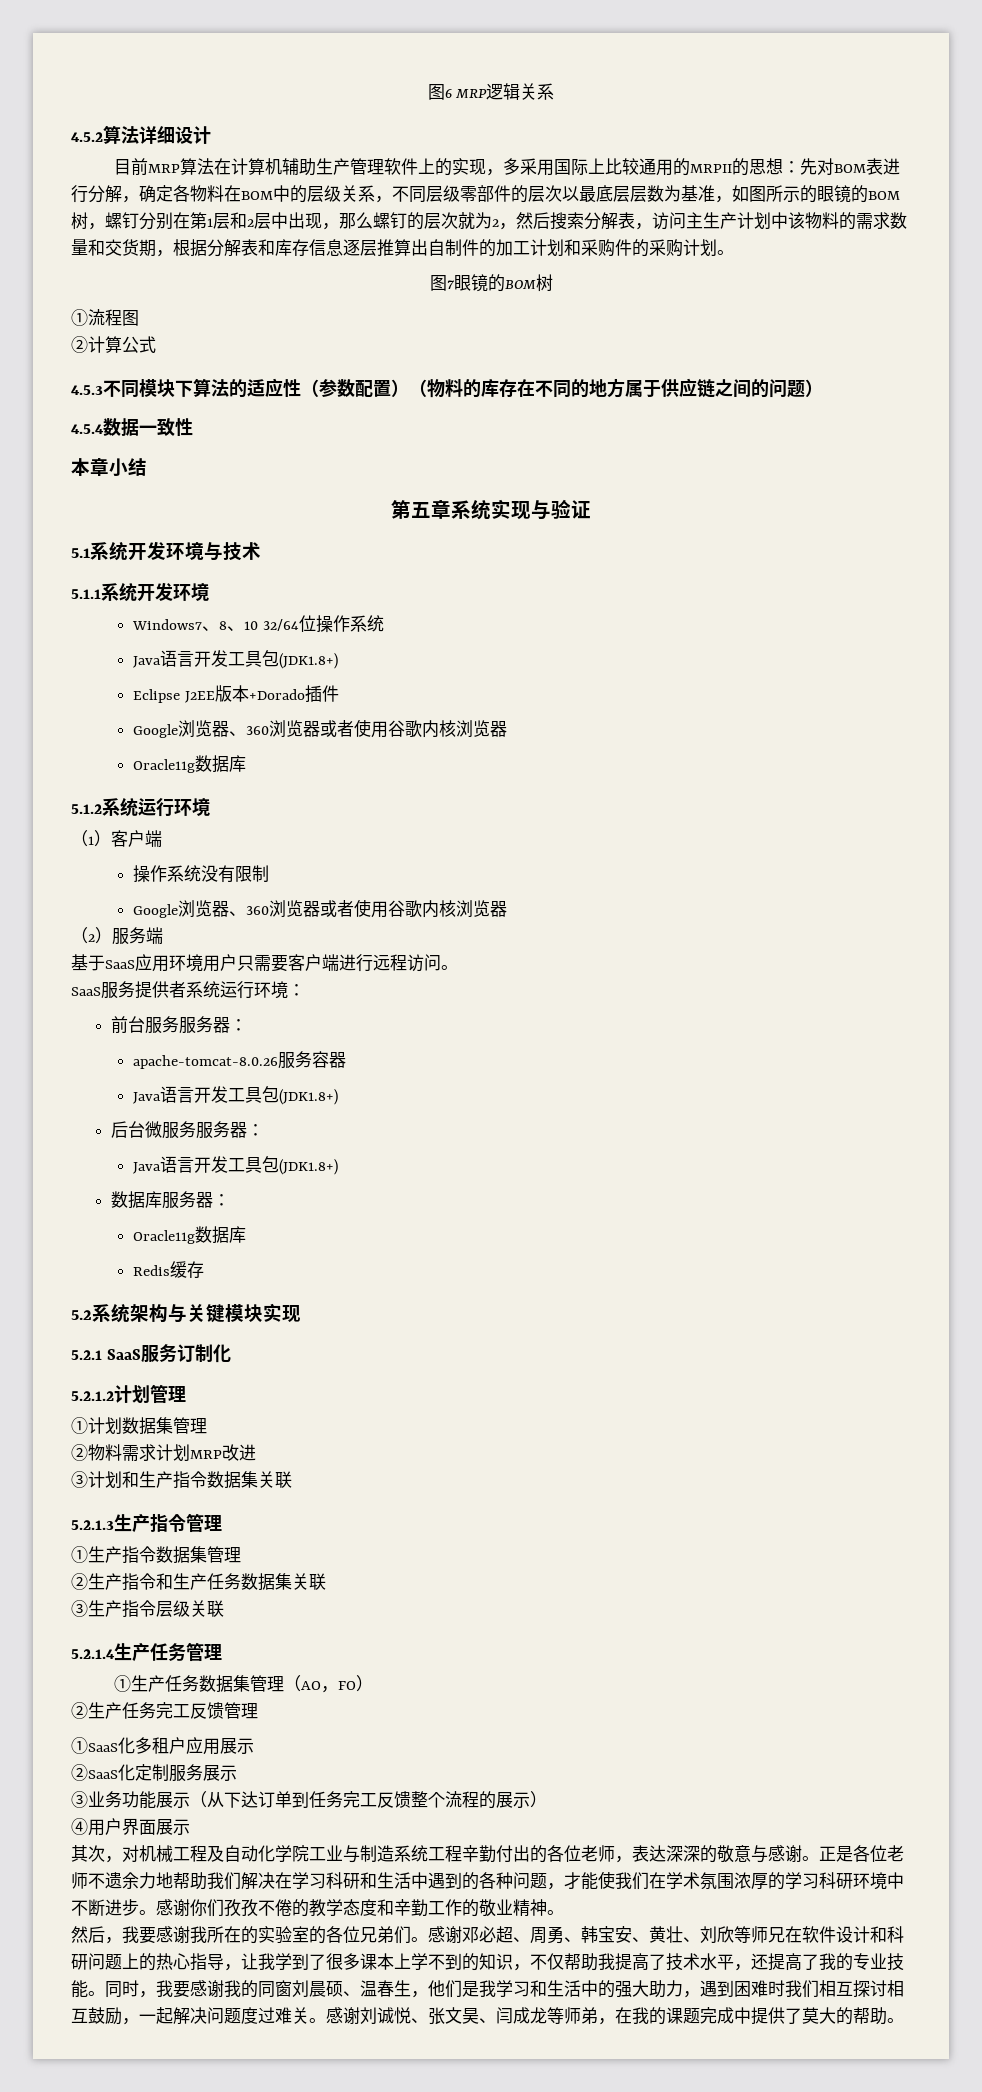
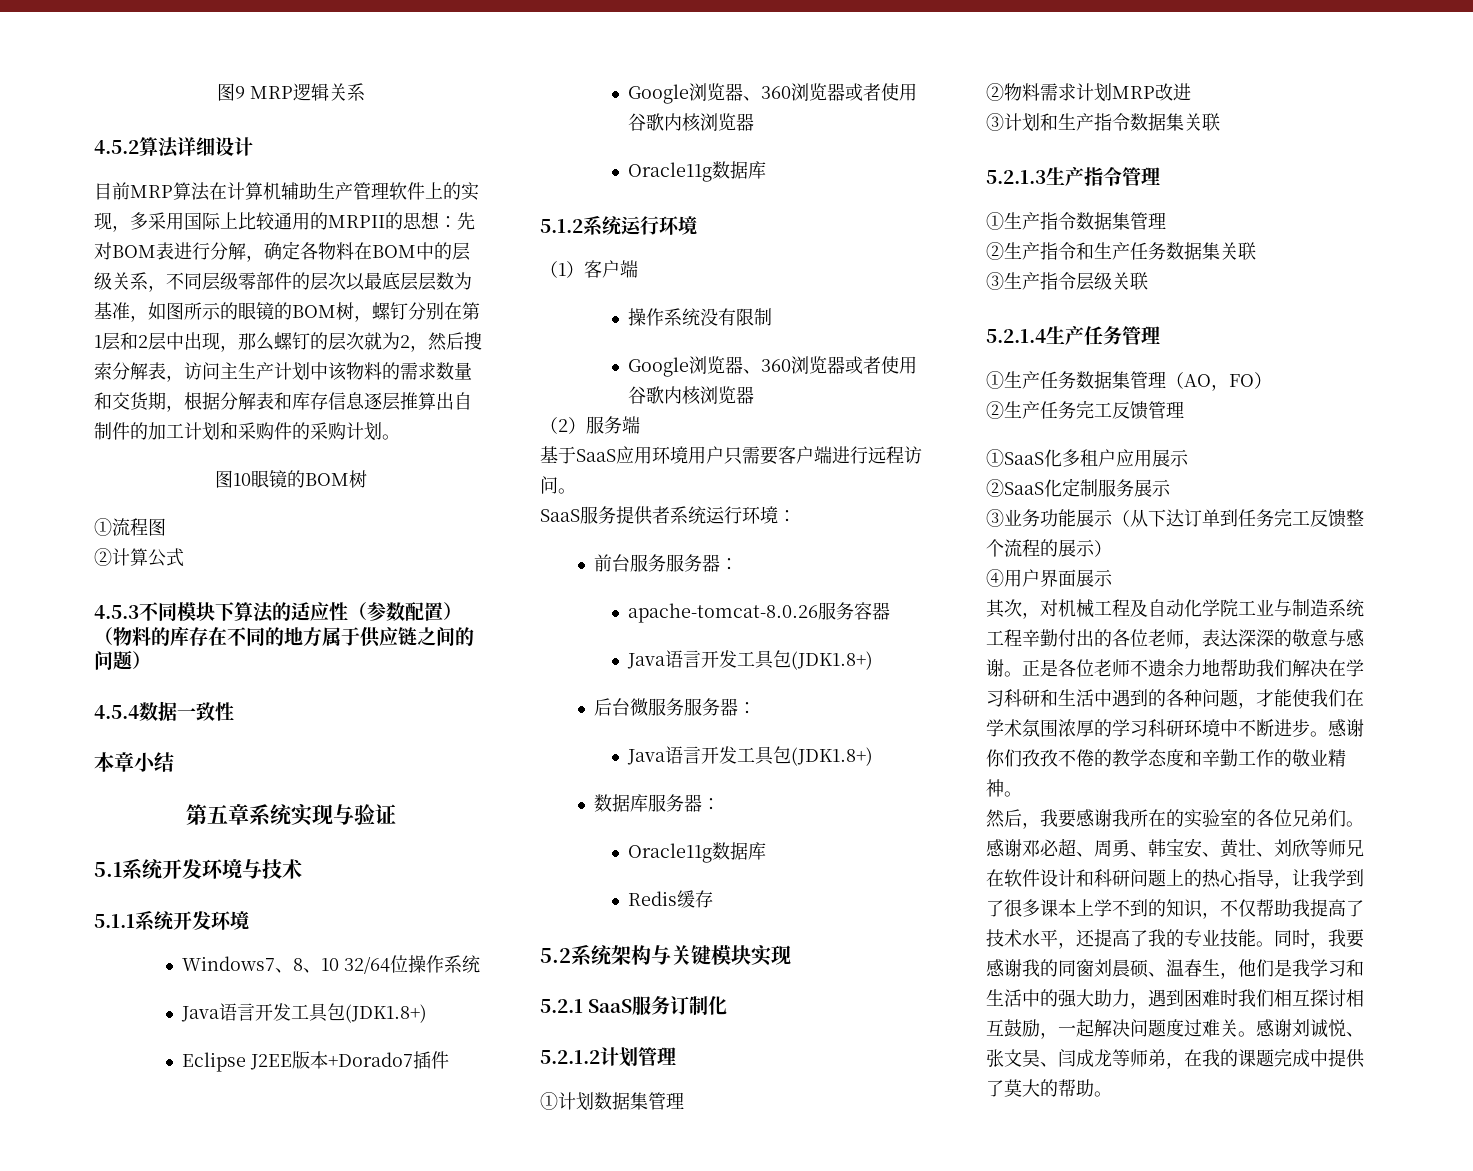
- 图6 MRP逻辑关系
+ 图9 MRP逻辑关系
- 图7眼镜的BOM树
+ 图10眼镜的BOM树
- Eclipse J2EE版本+Dorado插件
+ Eclipse J2EE版本+Dorado7插件

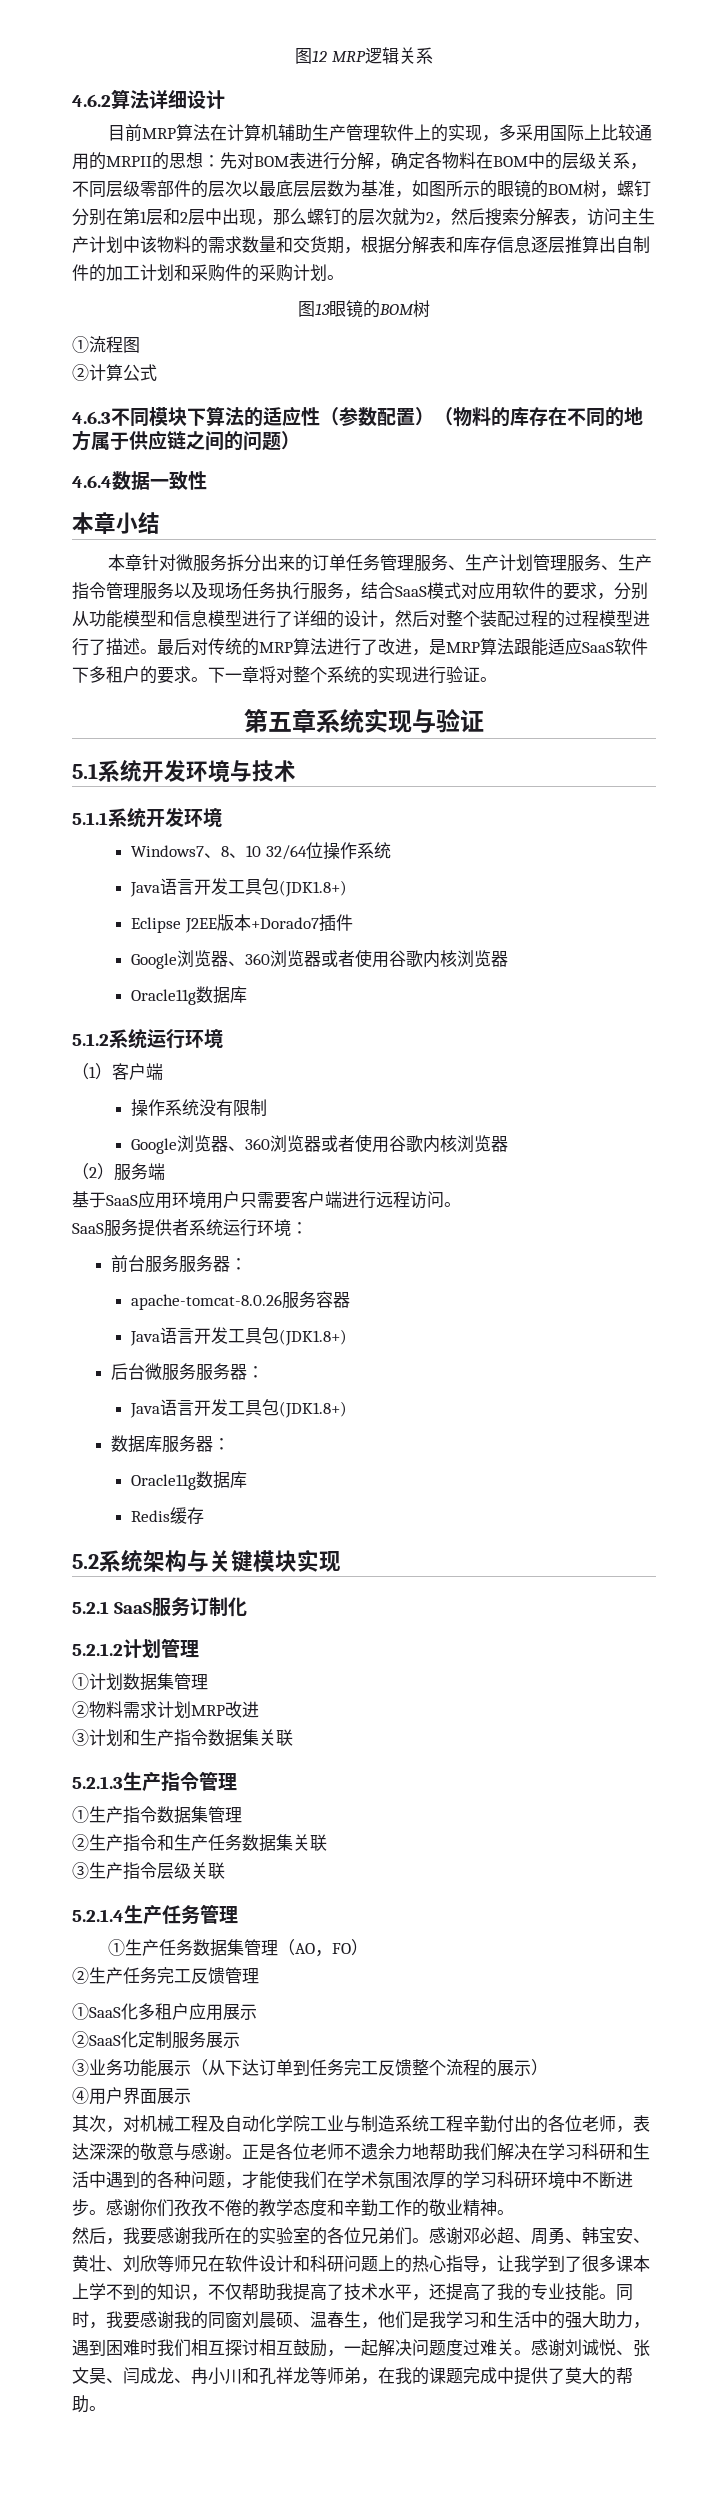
- 图9 MRP逻辑关系
+ 图12 MRP逻辑关系
- 4.5.2算法详细设计
+ 4.6.2算法详细设计
- 图10眼镜的BOM树
+ 图13眼镜的BOM树
- 4.5.3不同模块下算法的适应性（参数配置）（物料的库存在不同的地方属于供应链之间的问题）
+ 4.6.3不同模块下算法的适应性（参数配置）（物料的库存在不同的地方属于供应链之间的问题）
- 4.5.4数据一致性
+ 4.6.4数据一致性
+ 本章针对微服务拆分出来的订单任务管理服务、生产计划管理服务、生产指令管理服务以及现场任务执行服务，结合SaaS模式对应用软件的要求，分别从功能模型和信息模型进行了详细的设计，然后对整个装配过程的过程模型进行了描述。最后对传统的MRP算法进行了改进，是MRP算法跟能适应SaaS软件下多租户的要求。下一章将对整个系统的实现进行验证。
- 感谢刘诚悦、张文昊、闫成龙等师弟，在我的课题完成中提供了莫大的帮助。
+ 感谢刘诚悦、张文昊、闫成龙、冉小川和孔祥龙等师弟，在我的课题完成中提供了莫大的帮助。

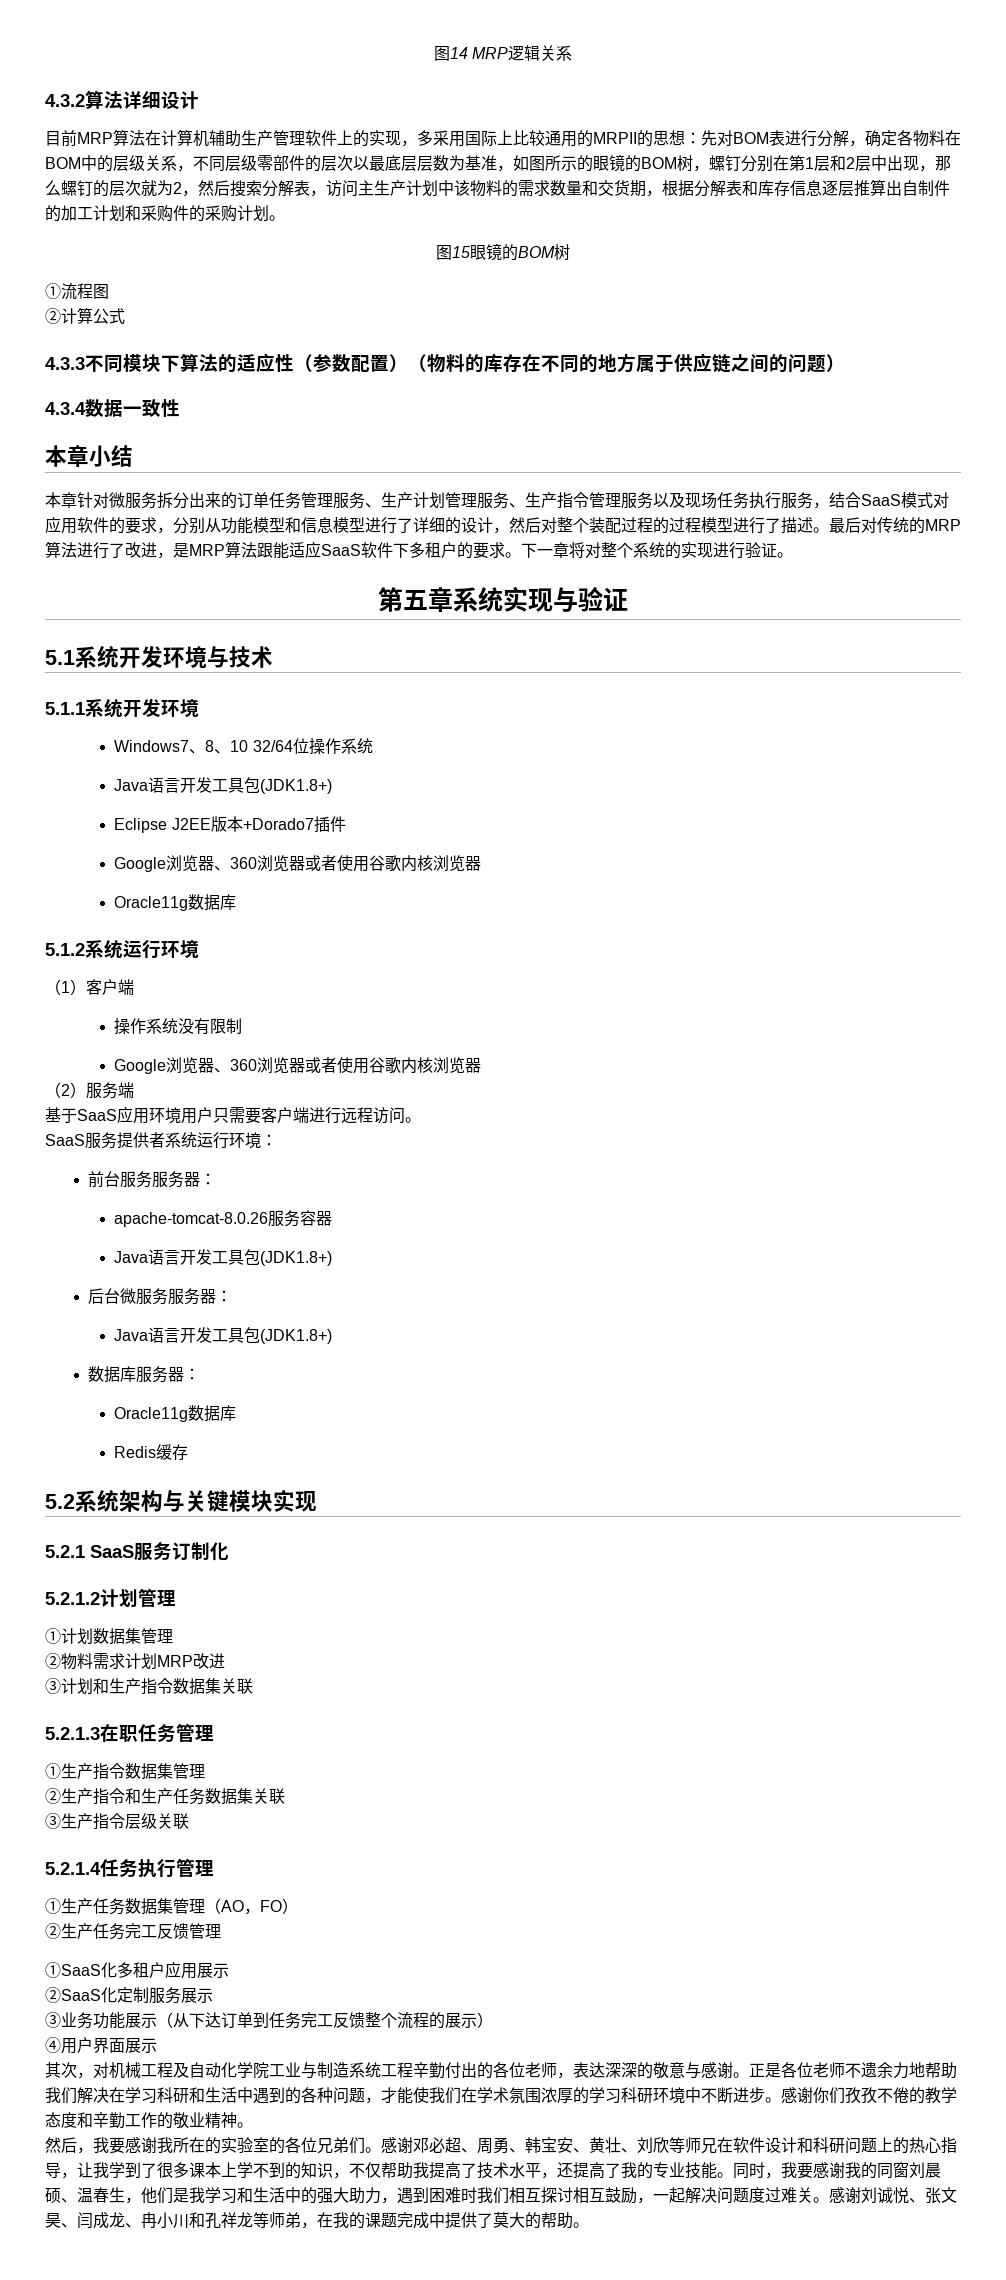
- 图12 MRP逻辑关系
+ 图14 MRP逻辑关系
- 4.6.2算法详细设计
+ 4.3.2算法详细设计
- 图13眼镜的BOM树
+ 图15眼镜的BOM树
- 4.6.3不同模块下算法的适应性（参数配置）（物料的库存在不同的地方属于供应链之间的问题）
+ 4.3.3不同模块下算法的适应性（参数配置）（物料的库存在不同的地方属于供应链之间的问题）
- 4.6.4数据一致性
+ 4.3.4数据一致性
- 5.2.1.3生产指令管理
+ 5.2.1.3在职任务管理
- 5.2.1.4生产任务管理
+ 5.2.1.4任务执行管理

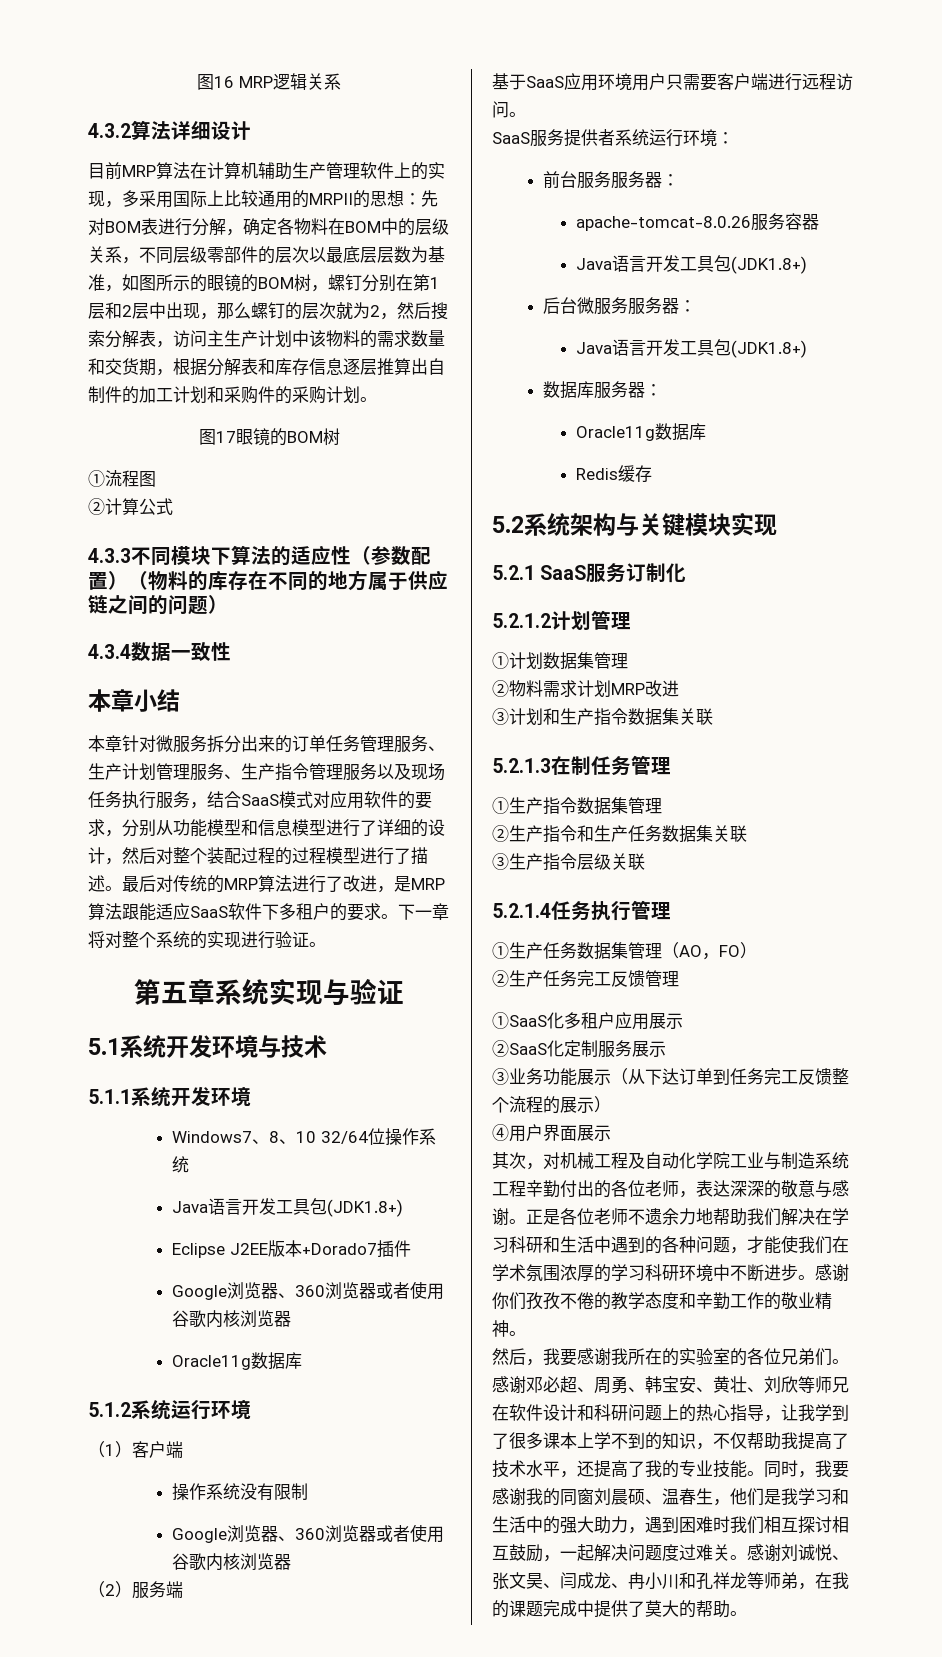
- 图14 MRP逻辑关系
+ 图16 MRP逻辑关系
- 图15眼镜的BOM树
+ 图17眼镜的BOM树
- 5.2.1.3在职任务管理
+ 5.2.1.3在制任务管理

